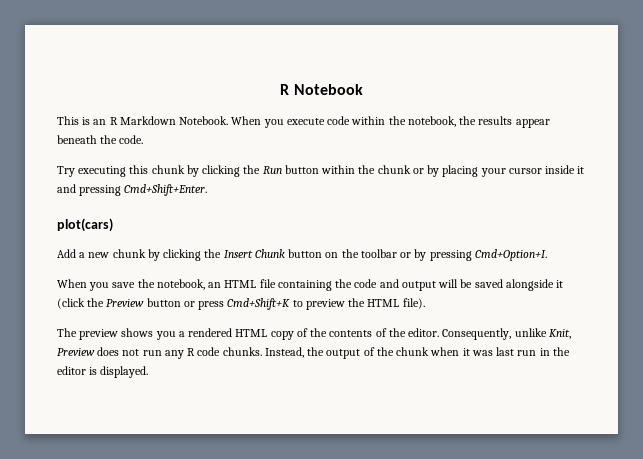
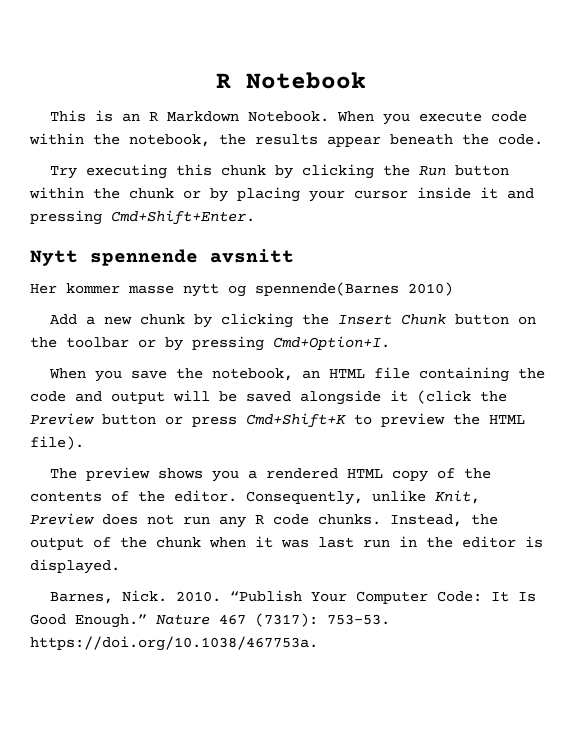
- plot(cars)
+ Nytt spennende avsnitt
+ Her kommer masse nytt og spennende(Barnes 2010)
+ Barnes, Nick. 2010. “Publish Your Computer Code: It Is Good Enough.” Nature 467 (7317): 753–53. https://doi.org/10.1038/467753a.

